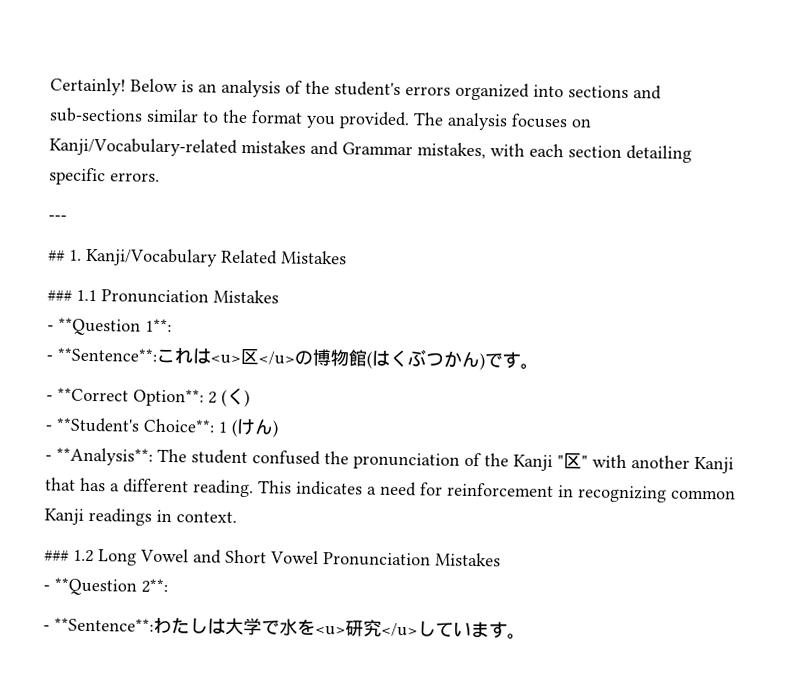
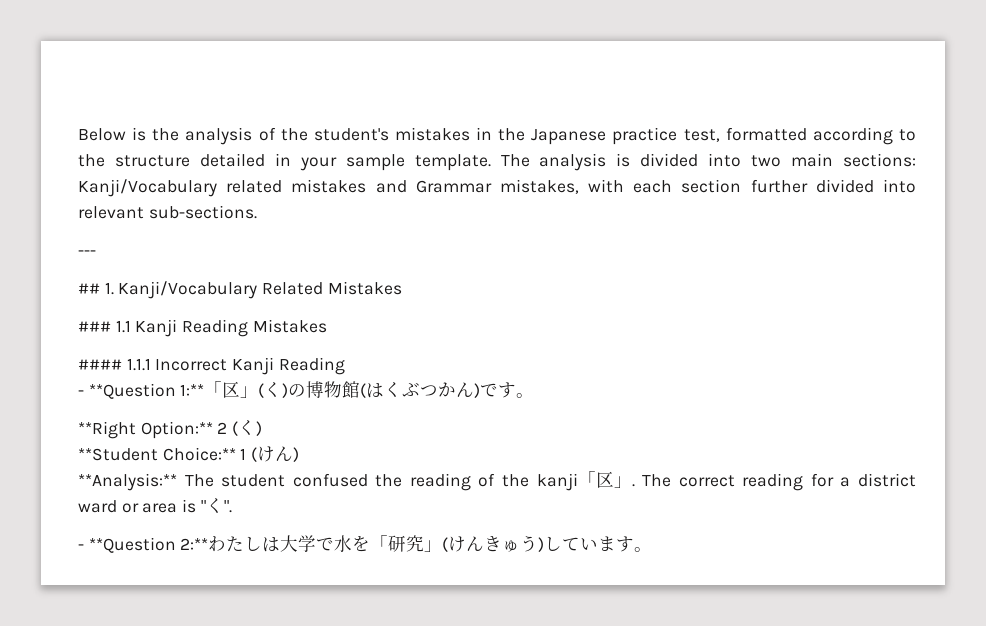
- Certainly! Below is an analysis of the student's errors organized into sections and sub-sections similar to the format you provided. The analysis focuses on Kanji/Vocabulary-related mistakes and Grammar mistakes, with each section detailing specific errors.
+ Below is the analysis of the student's mistakes in the Japanese practice test, formatted according to the structure detailed in your sample template. The analysis is divided into two main sections: Kanji/Vocabulary related mistakes and Grammar mistakes, with each section further divided into relevant sub-sections.
- ### 1.1 Pronunciation Mistakes
- - **Question 1**:
- - **Sentence**:これは<u>区</u>の博物館(はくぶつかん)です。
+ ### 1.1 Kanji Reading Mistakes
+ #### 1.1.1 Incorrect Kanji Reading
+ - **Question 1:**「区」(く)の博物館(はくぶつかん)です。
- - **Correct Option**: 2 (く)
+ **Right Option:** 2 (く)
- - **Student's Choice**: 1 (けん)
+ **Student Choice:** 1 (けん)
- - **Analysis**: The student confused the pronunciation of the Kanji "区" with another Kanji that has a different reading. This indicates a need for reinforcement in recognizing common Kanji readings in context.
- ### 1.2 Long Vowel and Short Vowel Pronunciation Mistakes
- - **Question 2**:
- - **Sentence**:わたしは大学で水を<u>研究</u>しています。
+ **Analysis:** The student confused the reading of the kanji「区」. The correct reading for a district ward or area is "く".
+ - **Question 2:**わたしは大学で水を「研究」(けんきゅう)しています。

